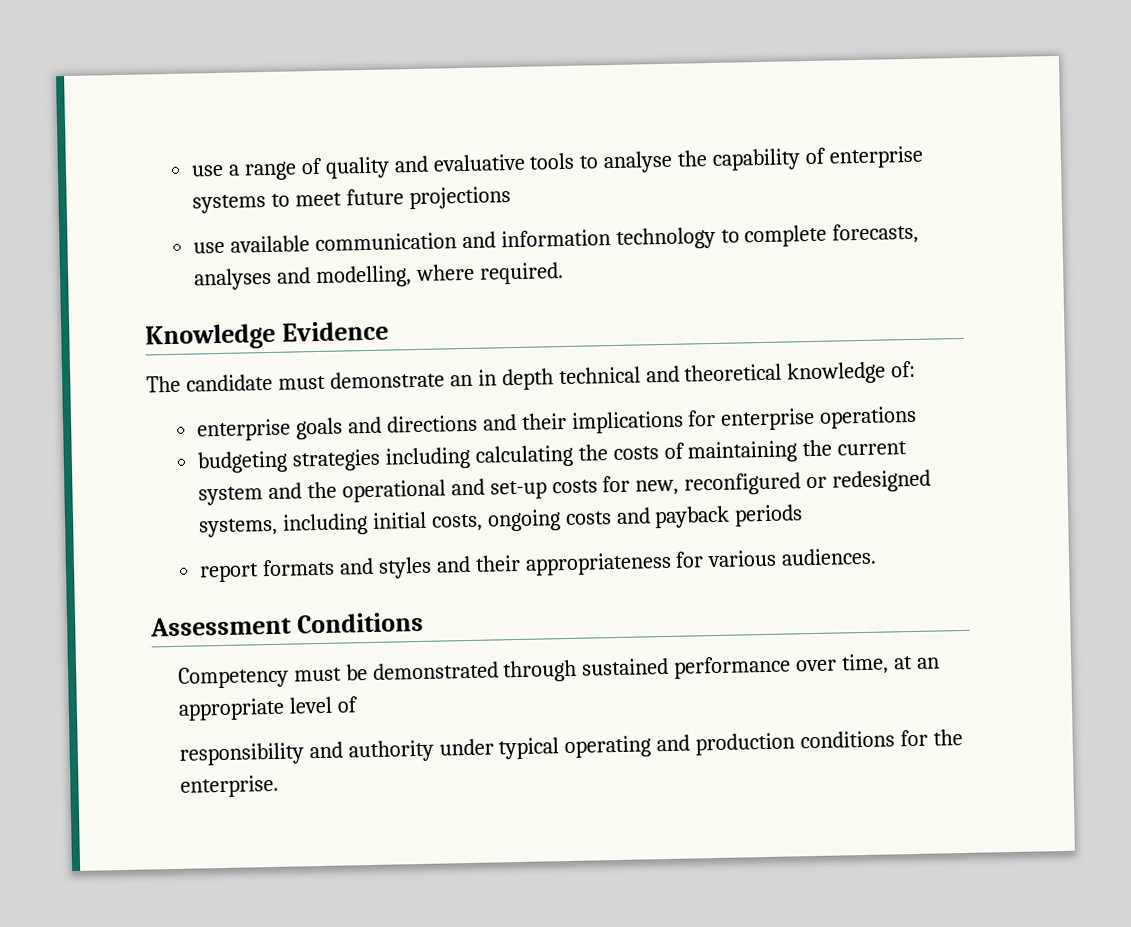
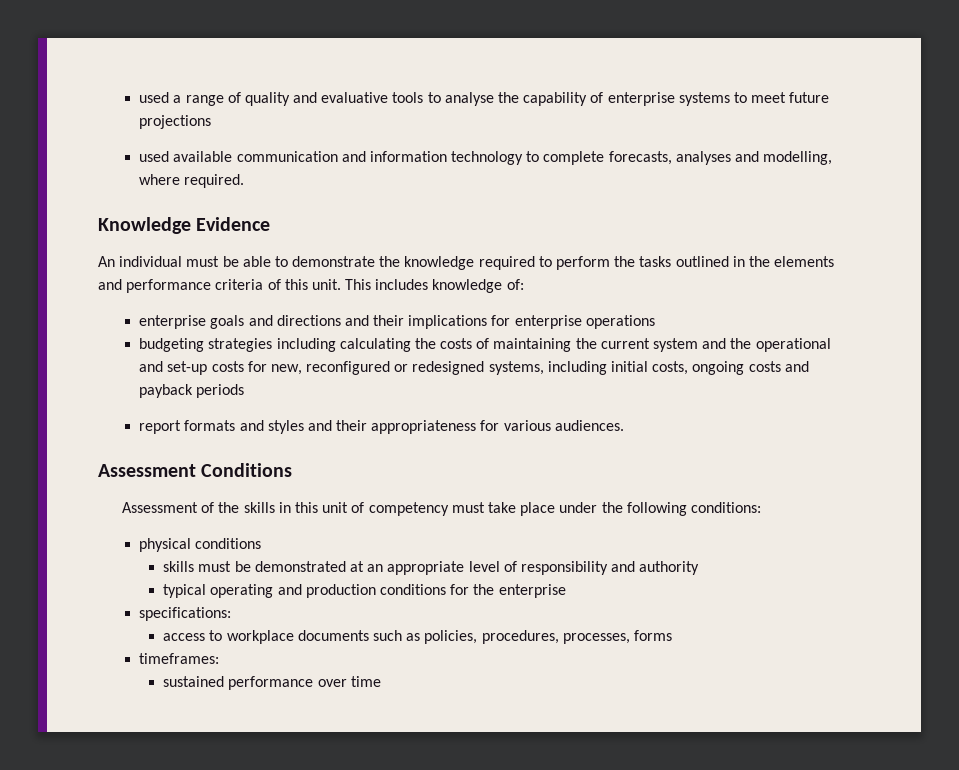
- use a range of quality and evaluative tools to analyse the capability of enterprise systems to meet future projections
+ used a range of quality and evaluative tools to analyse the capability of enterprise systems to meet future projections
- use available communication and information technology to complete forecasts, analyses and modelling, where required.
+ used available communication and information technology to complete forecasts, analyses and modelling, where required.
- The candidate must demonstrate an in depth technical and theoretical knowledge of:
+ An individual must be able to demonstrate the knowledge required to perform the tasks outlined in the elements and performance criteria of this unit. This includes knowledge of:
- Competency must be demonstrated through sustained performance over time, at an appropriate level of
- responsibility and authority under typical operating and production conditions for the enterprise.
+ Assessment of the skills in this unit of competency must take place under the following conditions:
+ physical conditions
+ skills must be demonstrated at an appropriate level of responsibility and authority
+ typical operating and production conditions for the enterprise
+ specifications:
+ access to workplace documents such as policies, procedures, processes, forms
+ timeframes:
+ sustained performance over time

